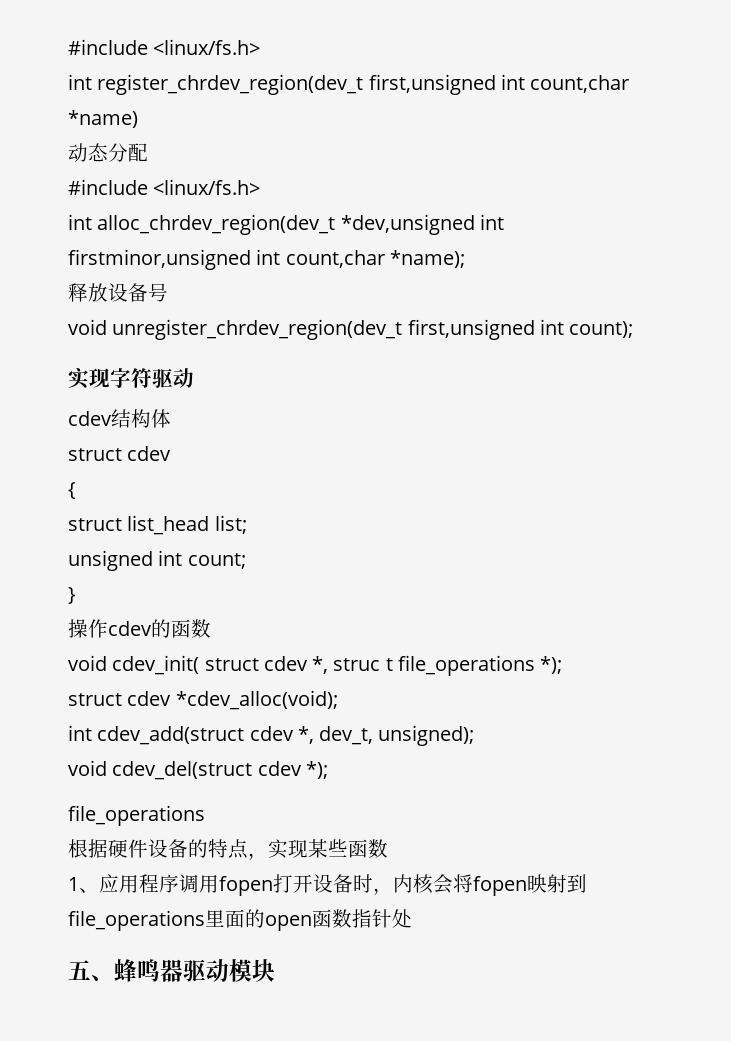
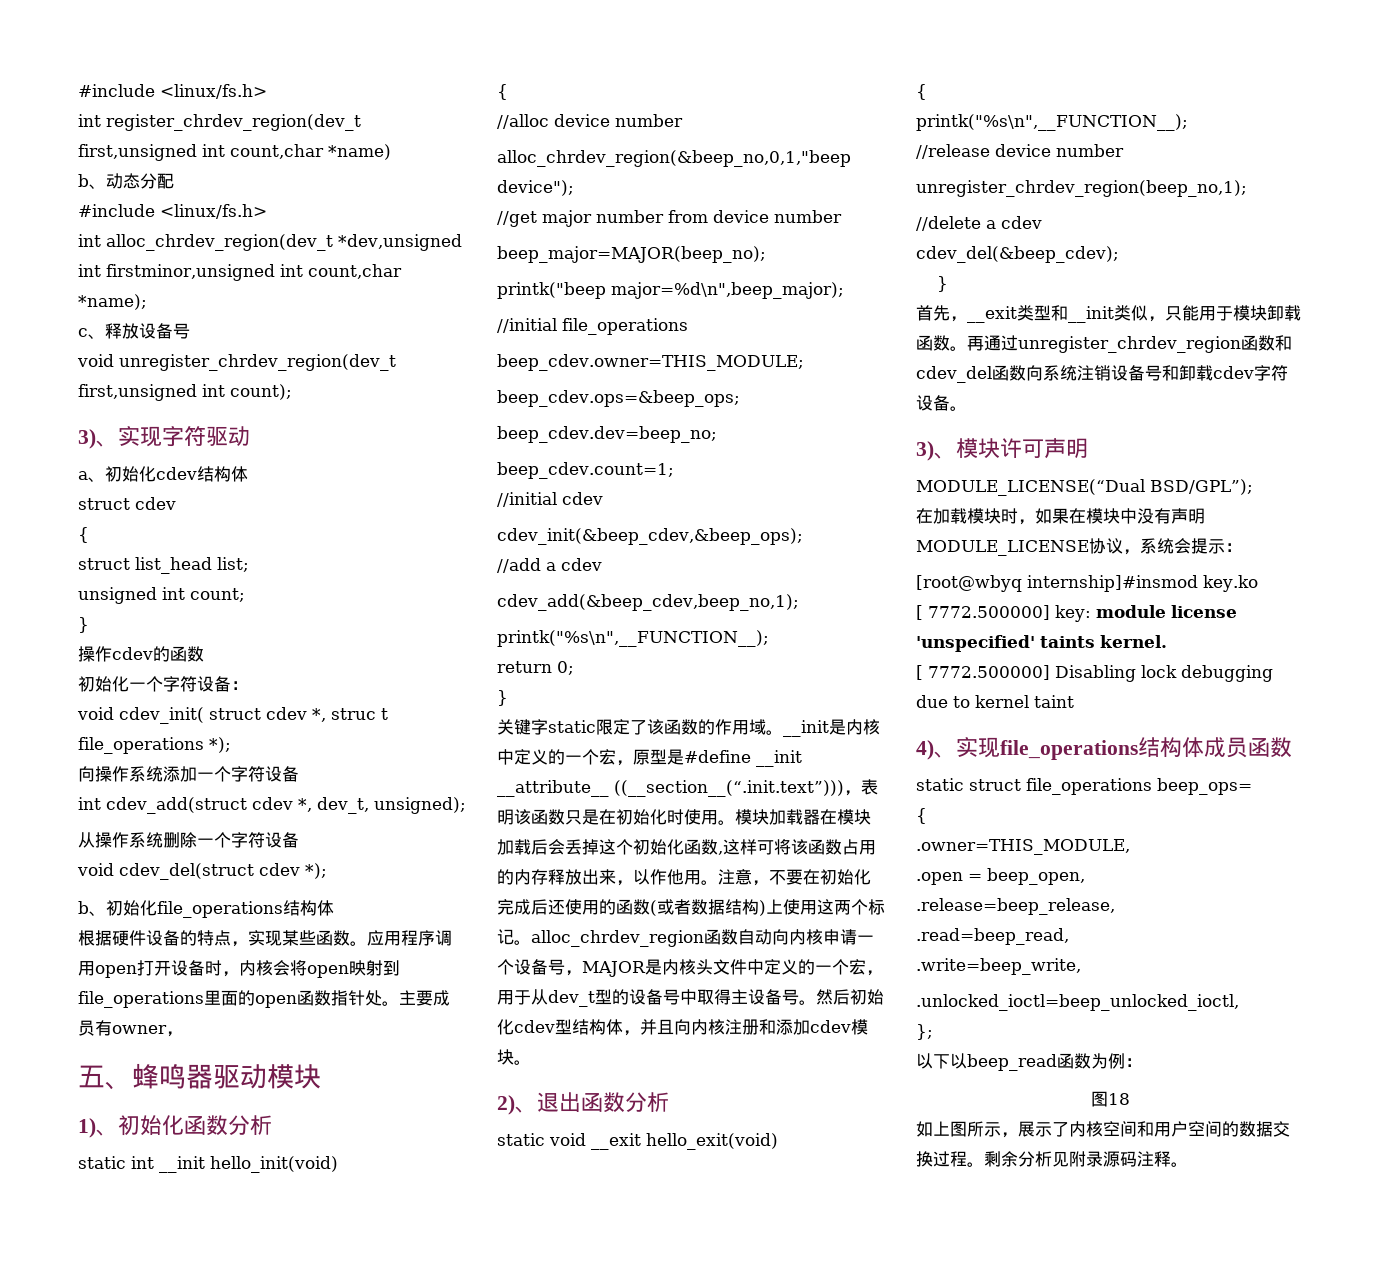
- 动态分配
+ b、动态分配
- 释放设备号
+ c、释放设备号
- 实现字符驱动
+ 3)、实现字符驱动
- cdev结构体
+ a、初始化cdev结构体
+ 初始化一个字符设备：
- struct cdev *cdev_alloc(void);
+ 向操作系统添加一个字符设备
+ 从操作系统删除一个字符设备
  void cdev_del(struct cdev *);
- file_operations
+ b、初始化file_operations结构体
- 根据硬件设备的特点，实现某些函数
- 1、应用程序调用fopen打开设备时，内核会将fopen映射到file_operations里面的open函数指针处
+ 根据硬件设备的特点，实现某些函数。应用程序调用open打开设备时，内核会将open映射到file_operations里面的open函数指针处。主要成员有owner，
+ 1)、初始化函数分析
+ static int __init hello_init(void)
+ {
+ //alloc device number
+ alloc_chrdev_region(&beep_no,0,1,"beep device");
+ //get major number from device number
+ beep_major=MAJOR(beep_no);
+ printk("beep major=%d\n",beep_major);
+ //initial file_operations
+ beep_cdev.owner=THIS_MODULE;
+ beep_cdev.ops=&beep_ops;
+ beep_cdev.dev=beep_no;
+ beep_cdev.count=1;
+ //initial cdev
+ cdev_init(&beep_cdev,&beep_ops);
+ //add a cdev
+ cdev_add(&beep_cdev,beep_no,1);
+ printk("%s\n",__FUNCTION__);
+ return 0;
+ }
+ 关键字static限定了该函数的作用域。__init是内核中定义的一个宏，原型是#define __init __attribute__ ((__section__(“.init.text”)))，表明该函数只是在初始化时使用。模块加载器在模块加载后会丢掉这个初始化函数,这样可将该函数占用的内存释放出来，以作他用。注意，不要在初始化完成后还使用的函数(或者数据结构)上使用这两个标记。alloc_chrdev_region函数自动向内核申请一个设备号，MAJOR是内核头文件中定义的一个宏，用于从dev_t型的设备号中取得主设备号。然后初始化cdev型结构体，并且向内核注册和添加cdev模块。
+ 2)、退出函数分析
+ static void __exit hello_exit(void)
+ {
+ printk("%s\n",__FUNCTION__);
+ //release device number
+ unregister_chrdev_region(beep_no,1);
+ //delete a cdev
+ cdev_del(&beep_cdev);
+ }
+ 首先，__exit类型和__init类似，只能用于模块卸载函数。再通过unregister_chrdev_region函数和cdev_del函数向系统注销设备号和卸载cdev字符设备。
+ 3)、模块许可声明
+ MODULE_LICENSE(“Dual BSD/GPL”);
+ 在加载模块时，如果在模块中没有声明MODULE_LICENSE协议，系统会提示：
+ [root@wbyq internship]#insmod key.ko
+ [ 7772.500000] key: module license 'unspecified' taints kernel.
+ [ 7772.500000] Disabling lock debugging due to kernel taint
+ 4)、实现file_operations结构体成员函数
+ static struct file_operations beep_ops=
+ {
+ .owner=THIS_MODULE,
+ .open = beep_open,
+ .release=beep_release,
+ .read=beep_read,
+ .write=beep_write,
+ .unlocked_ioctl=beep_unlocked_ioctl,
+ };
+ 以下以beep_read函数为例：
+ 图18
+ 如上图所示，展示了内核空间和用户空间的数据交换过程。剩余分析见附录源码注释。

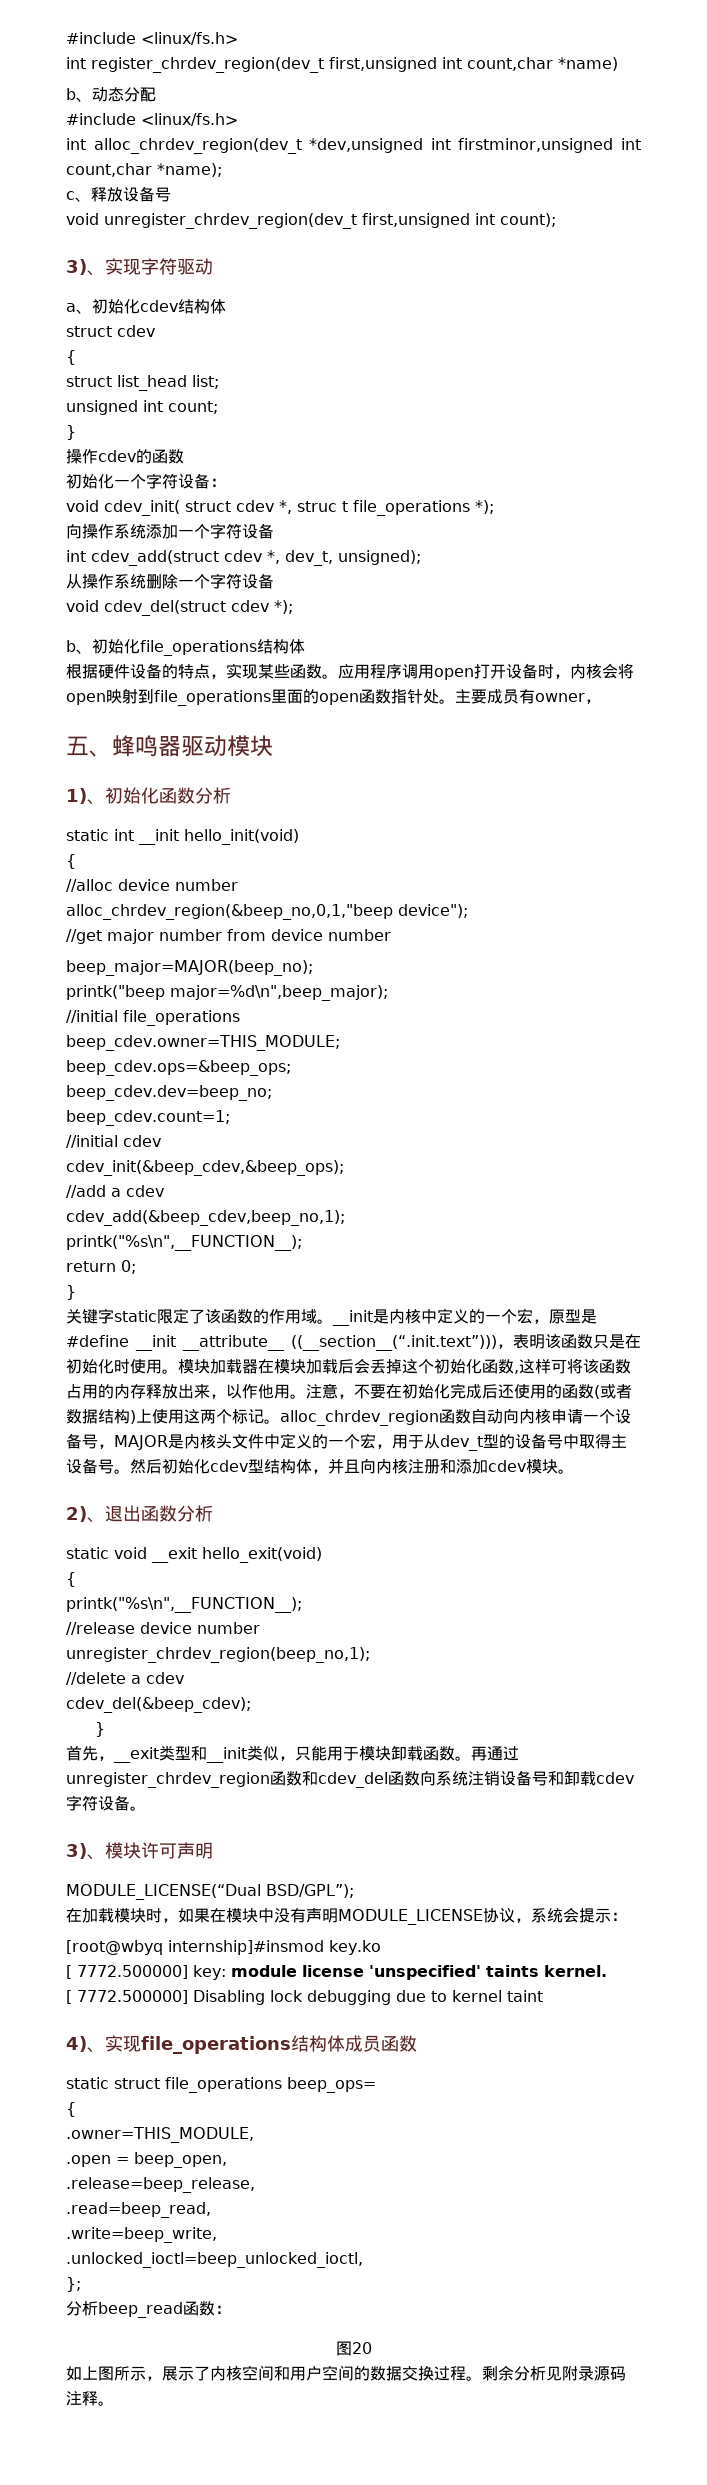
- 以下以beep_read函数为例：
+ 分析beep_read函数：
- 图18
+ 图20

